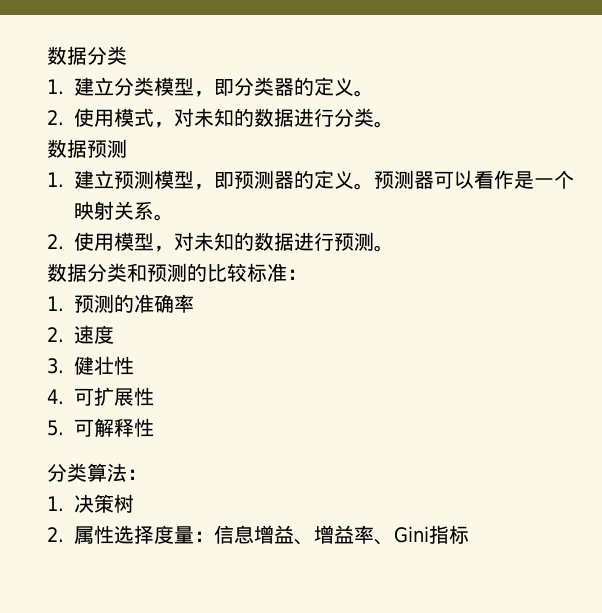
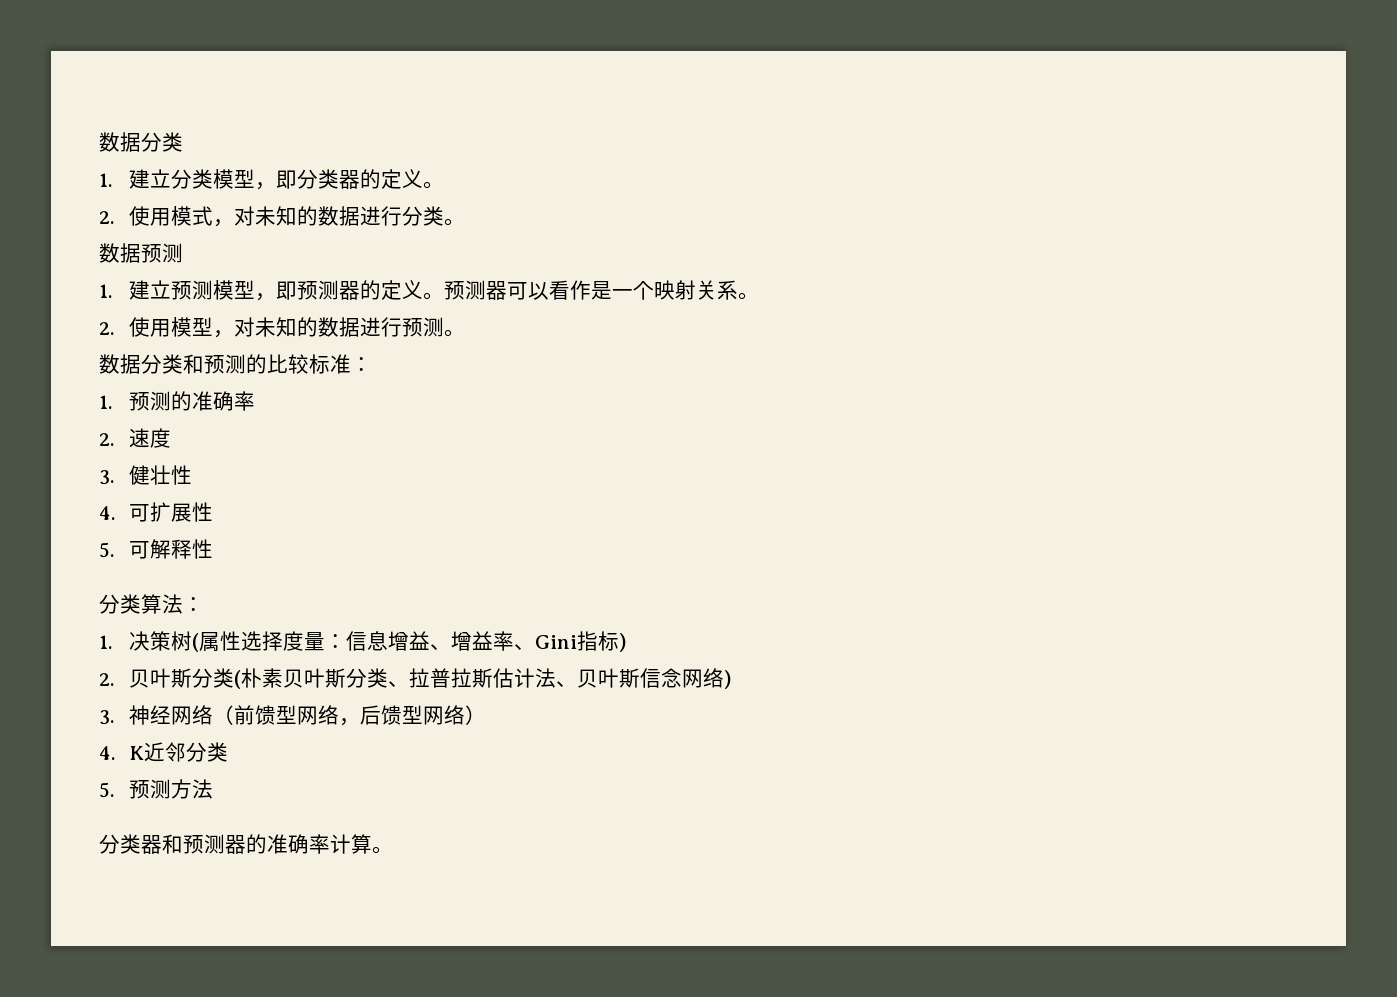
- 1.决策树
- 2.属性选择度量：信息增益、增益率、Gini指标
+ 1.决策树(属性选择度量：信息增益、增益率、Gini指标)
+ 2.贝叶斯分类(朴素贝叶斯分类、拉普拉斯估计法、贝叶斯信念网络)
+ 3.神经网络（前馈型网络，后馈型网络）
+ 4. K近邻分类
+ 5.预测方法
+ 分类器和预测器的准确率计算。

